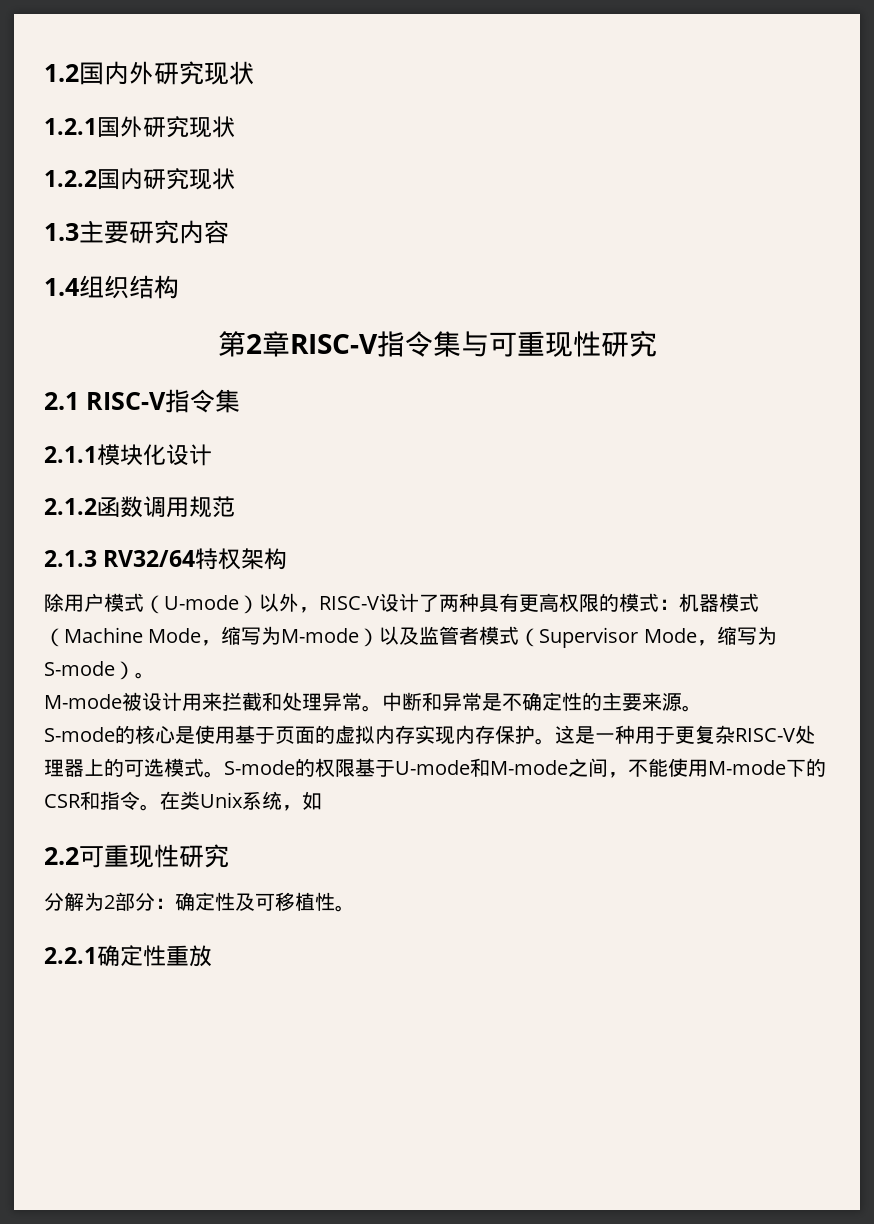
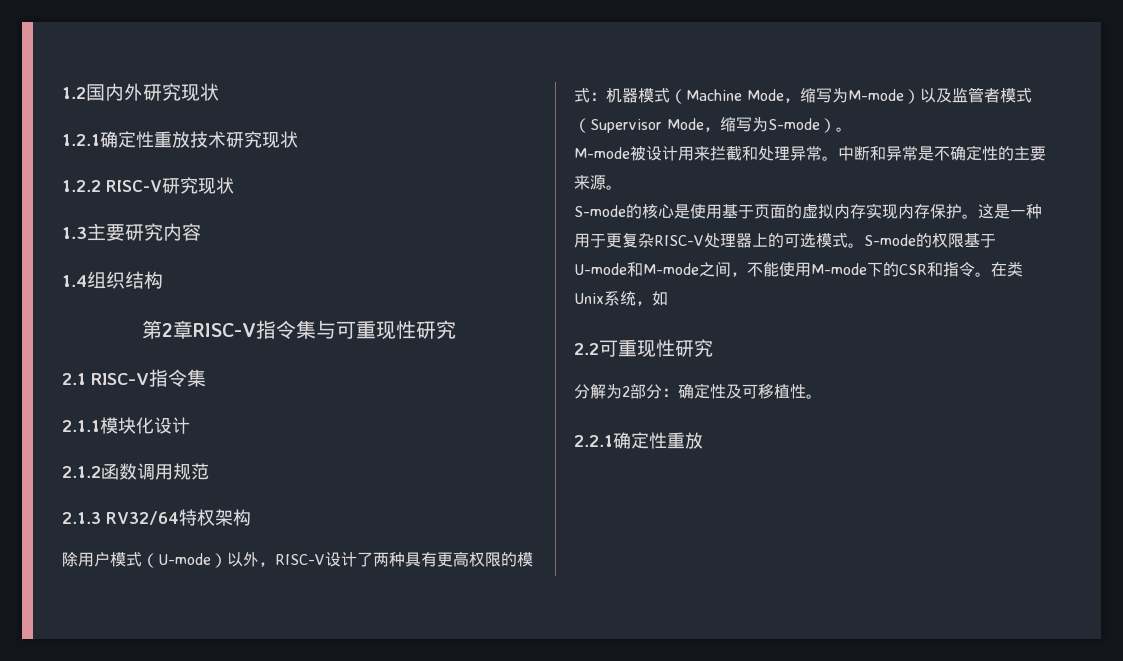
- 1.2.1国外研究现状
+ 1.2.1确定性重放技术研究现状
- 1.2.2国内研究现状
+ 1.2.2 RISC-V研究现状

